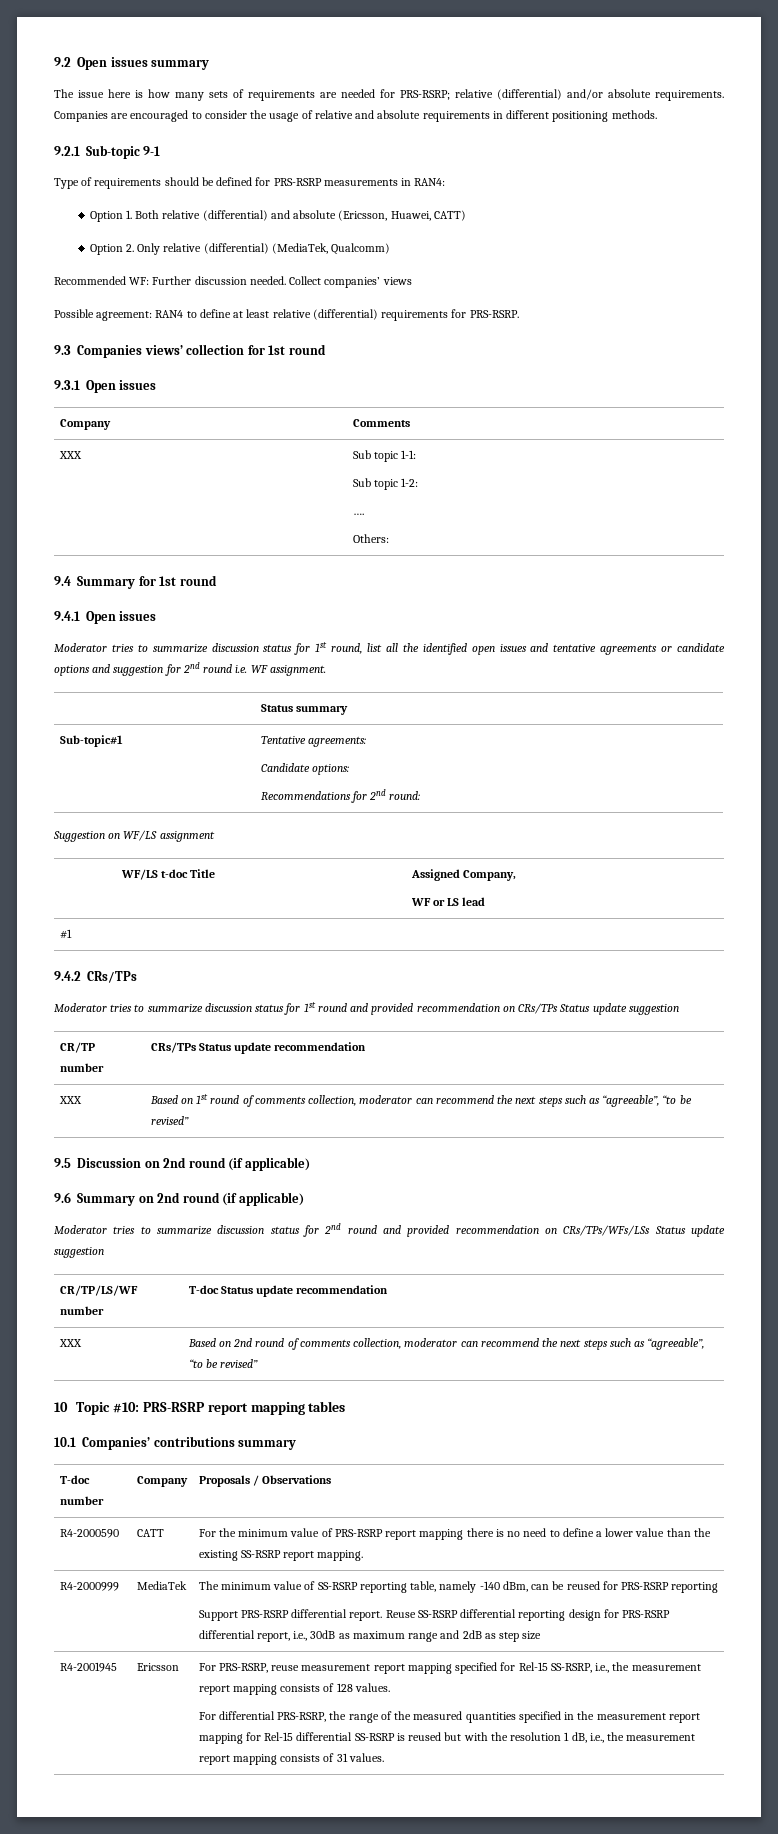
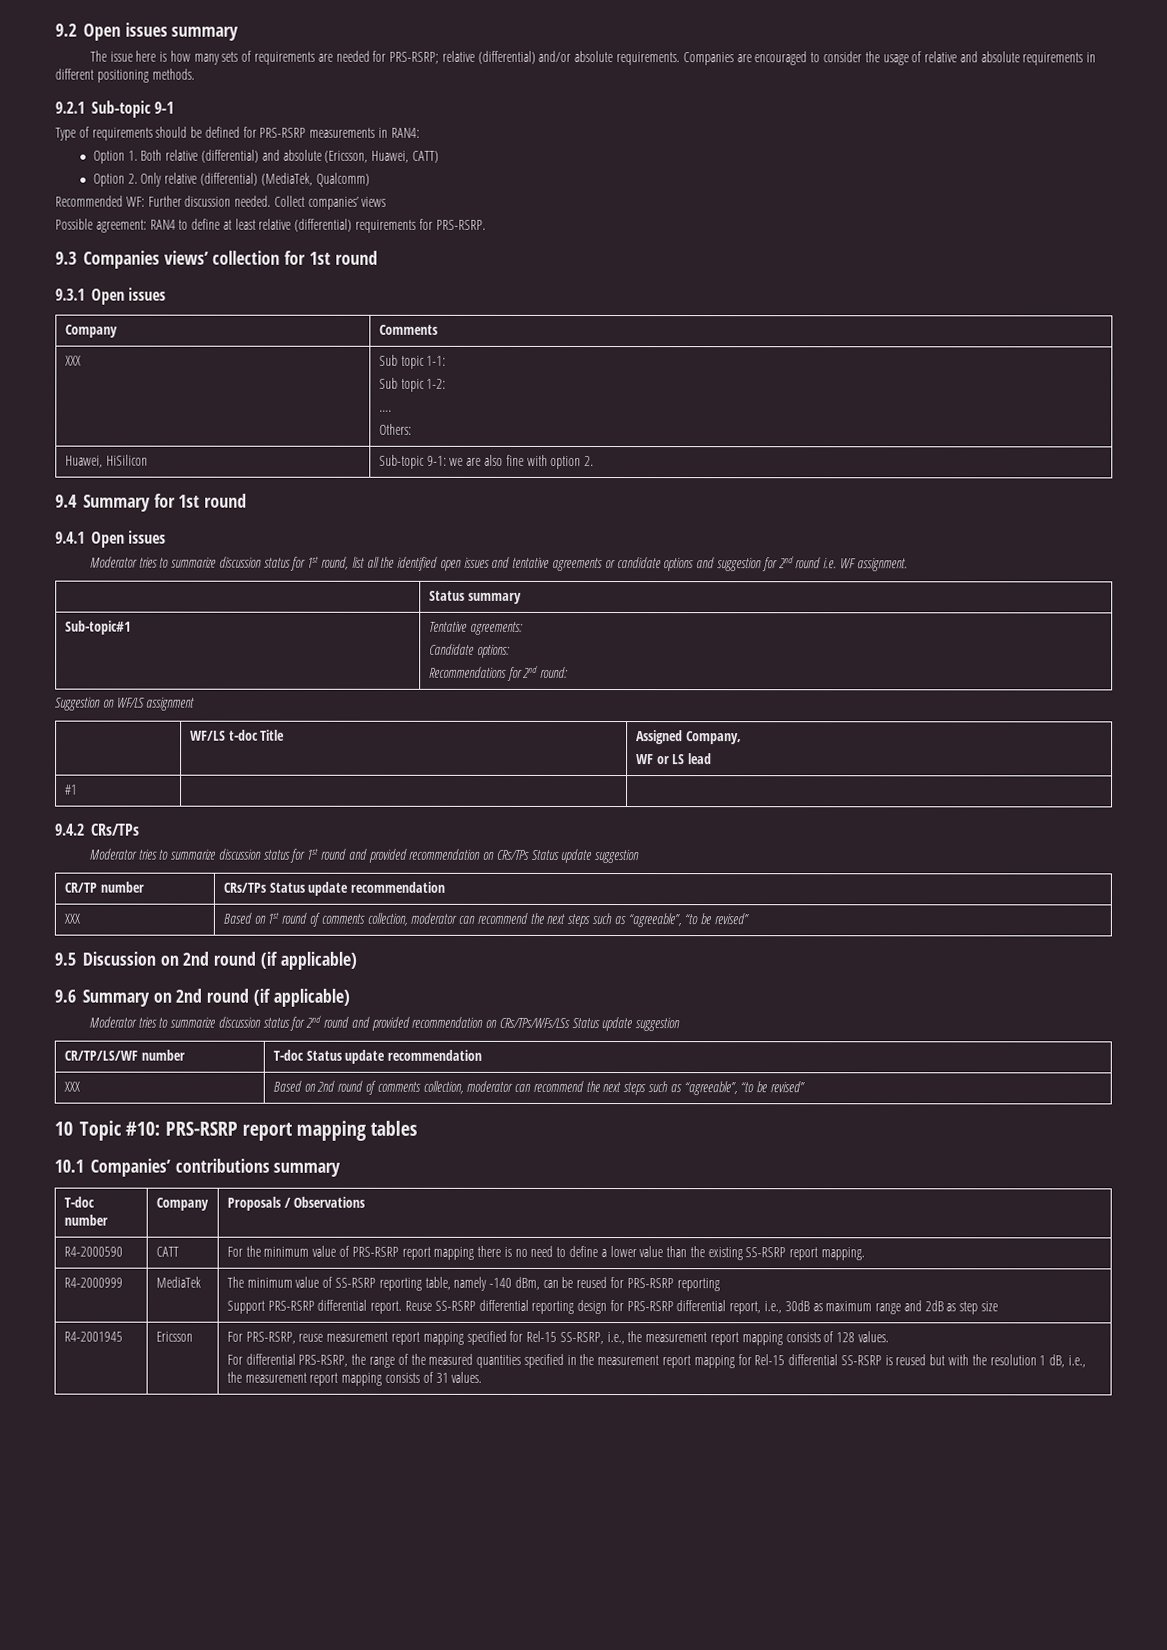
+ Huawei, HiSilicon | Sub-topic 9-1: we are also fine with option 2.

